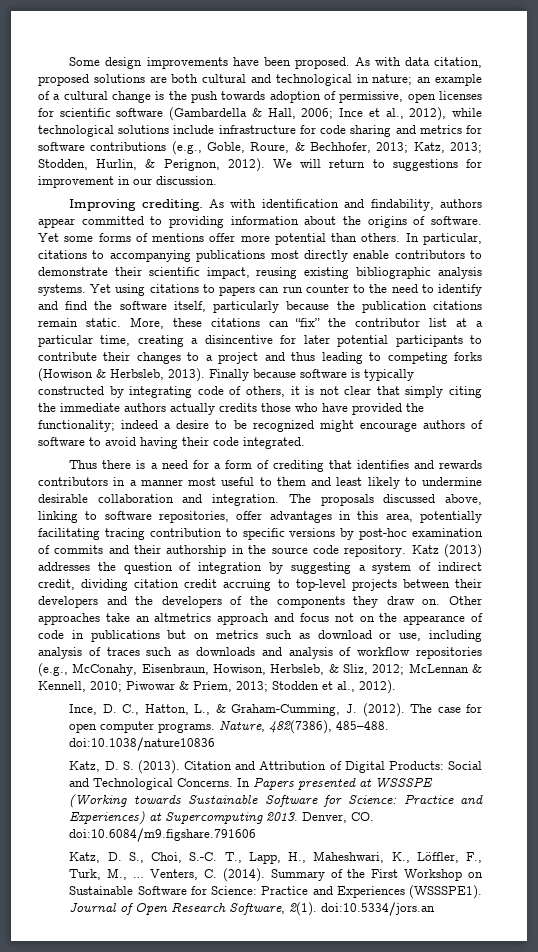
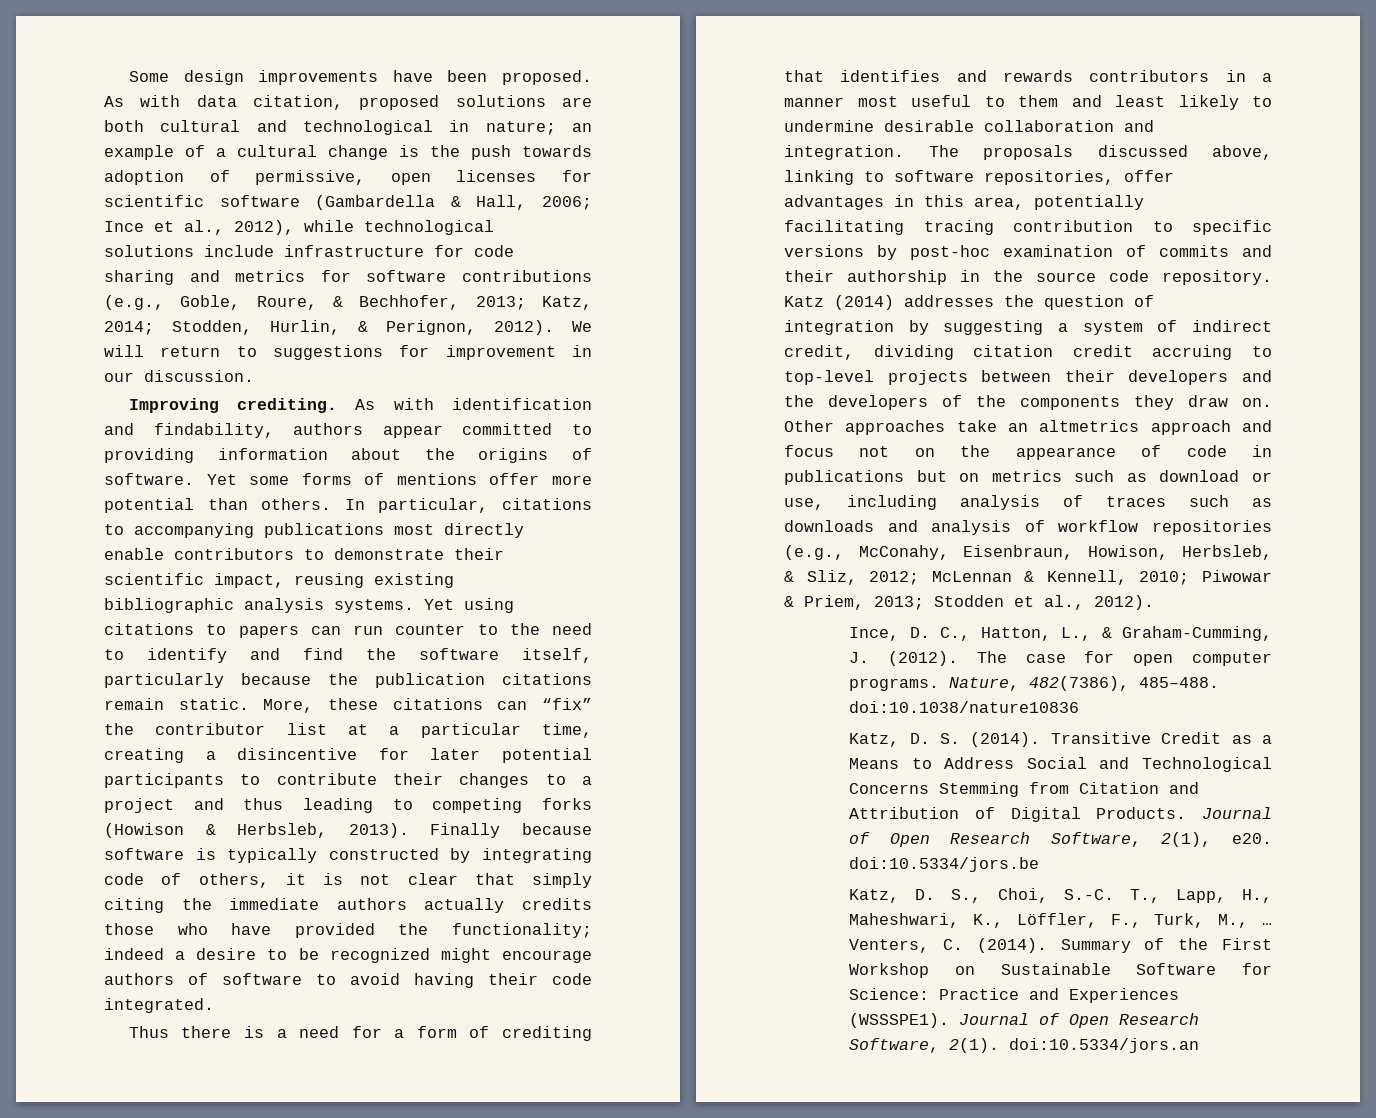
- Katz, 2013;
+ Katz, 2014;
- Katz (2013) addresses the question of integration by suggesting a system of indirect credit, dividing citation credit accruing to top-level projects between their developers and the developers of the components they draw on.
+ Katz (2014) addresses the question of integration by suggesting a system of indirect credit, dividing citation credit accruing to top-level projects between their developers and the developers of the components they draw on.
- Katz, D. S. (2013). Citation and Attribution of Digital Products: Social and Technological Concerns. In Papers presented at WSSSPE (Working towards Sustainable Software for Science: Practice and Experiences) at Supercomputing 2013. Denver, CO. doi:10.6084/m9.figshare.791606
+ Katz, D. S. (2014). Transitive Credit as a Means to Address Social and Technological Concerns Stemming from Citation and Attribution of Digital Products. Journal of Open Research Software, 2(1), e20. doi:10.5334/jors.be

